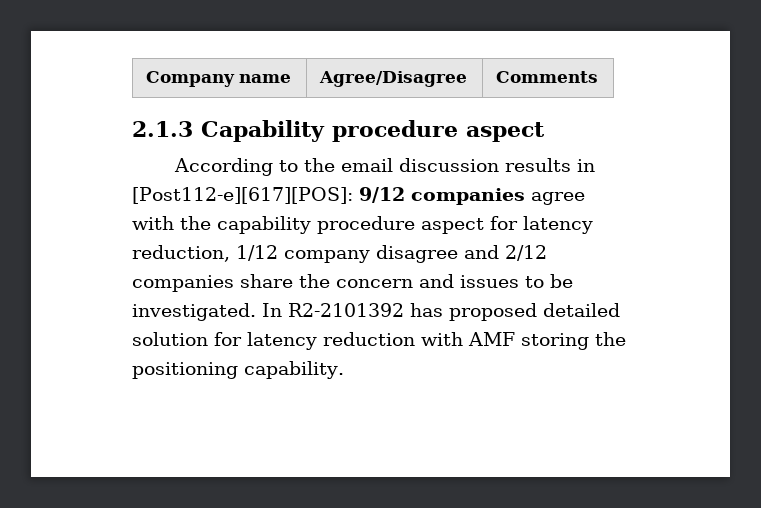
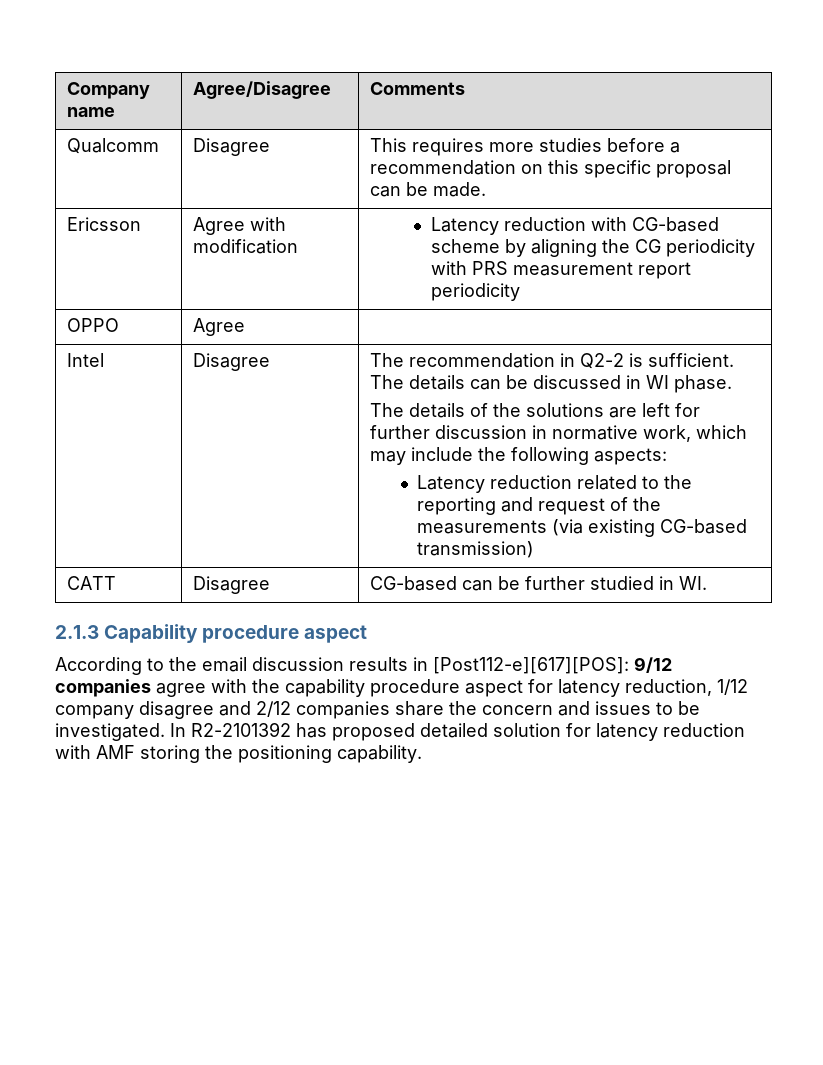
+ Qualcomm | Disagree | This requires more studies before a recommendation on this specific proposal can be made.
+ Ericsson | Agree with modification | Latency reduction with CG-based scheme by aligning the CG periodicity with PRS measurement report periodicity
+ OPPO | Agree |
+ Intel | Disagree | The recommendation in Q2-2 is sufficient. The details can be discussed in WI phase.
+ The details of the solutions are left for further discussion in normative work, which may include the following aspects:
+ Latency reduction related to the reporting and request of the measurements (via existing CG-based transmission)
+ CATT | Disagree | CG-based can be further studied in WI.

